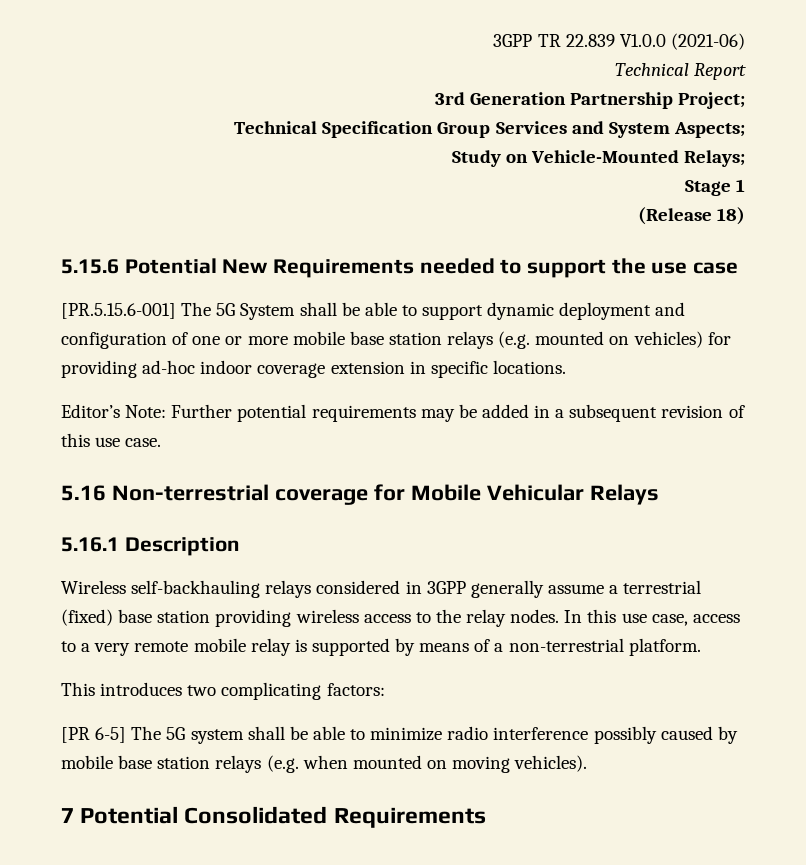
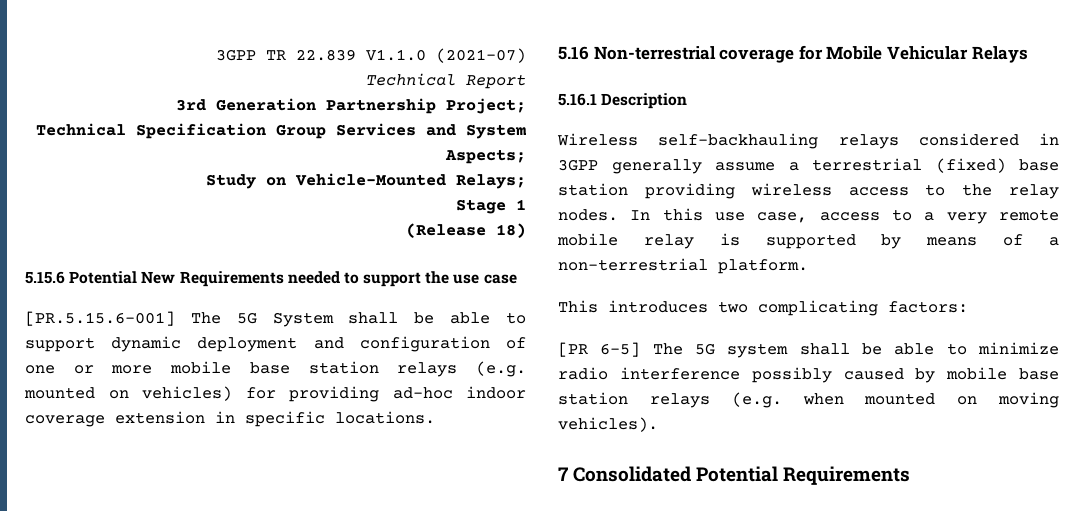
- 3GPP TR 22.839 V1.0.0 (2021-06)
+ 3GPP TR 22.839 V1.1.0 (2021-07)
- Editor’s Note: Further potential requirements may be added in a subsequent revision of this use case.
- 7 Potential Consolidated Requirements
+ 7 Consolidated Potential Requirements

